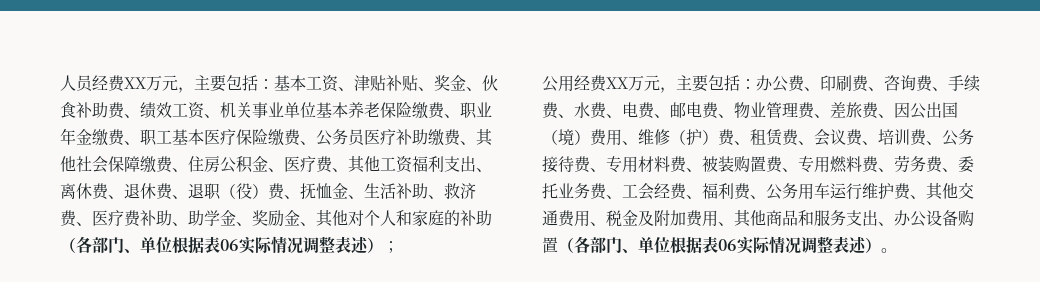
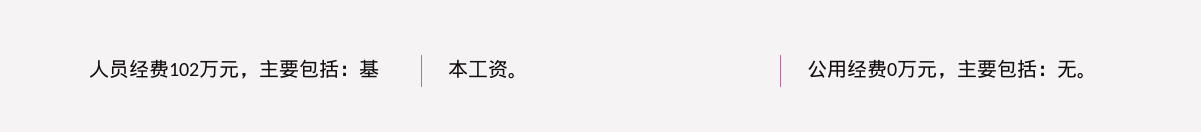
- 人员经费XX万元，主要包括：基本工资、津贴补贴、奖金、伙食补助费、绩效工资、机关事业单位基本养老保险缴费、职业年金缴费、职工基本医疗保险缴费、公务员医疗补助缴费、其他社会保障缴费、住房公积金、医疗费、其他工资福利支出、离休费、退休费、退职（役）费、抚恤金、生活补助、救济费、医疗费补助、助学金、奖励金、其他对个人和家庭的补助（各部门、单位根据表06实际情况调整表述）；
+ 人员经费102万元，主要包括：基本工资。
- 公用经费XX万元，主要包括：办公费、印刷费、咨询费、手续费、水费、电费、邮电费、物业管理费、差旅费、因公出国（境）费用、维修（护）费、租赁费、会议费、培训费、公务接待费、专用材料费、被装购置费、专用燃料费、劳务费、委托业务费、工会经费、福利费、公务用车运行维护费、其他交通费用、税金及附加费用、其他商品和服务支出、办公设备购置（各部门、单位根据表06实际情况调整表述）。
+ 公用经费0万元，主要包括：无。

